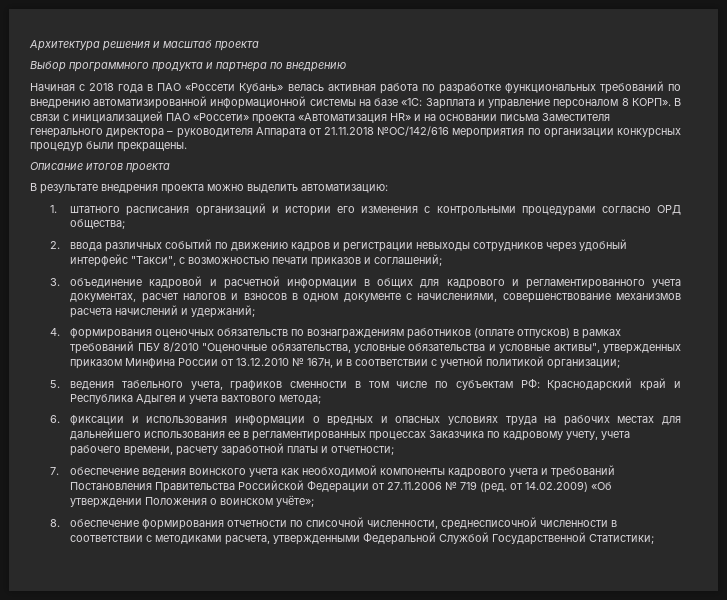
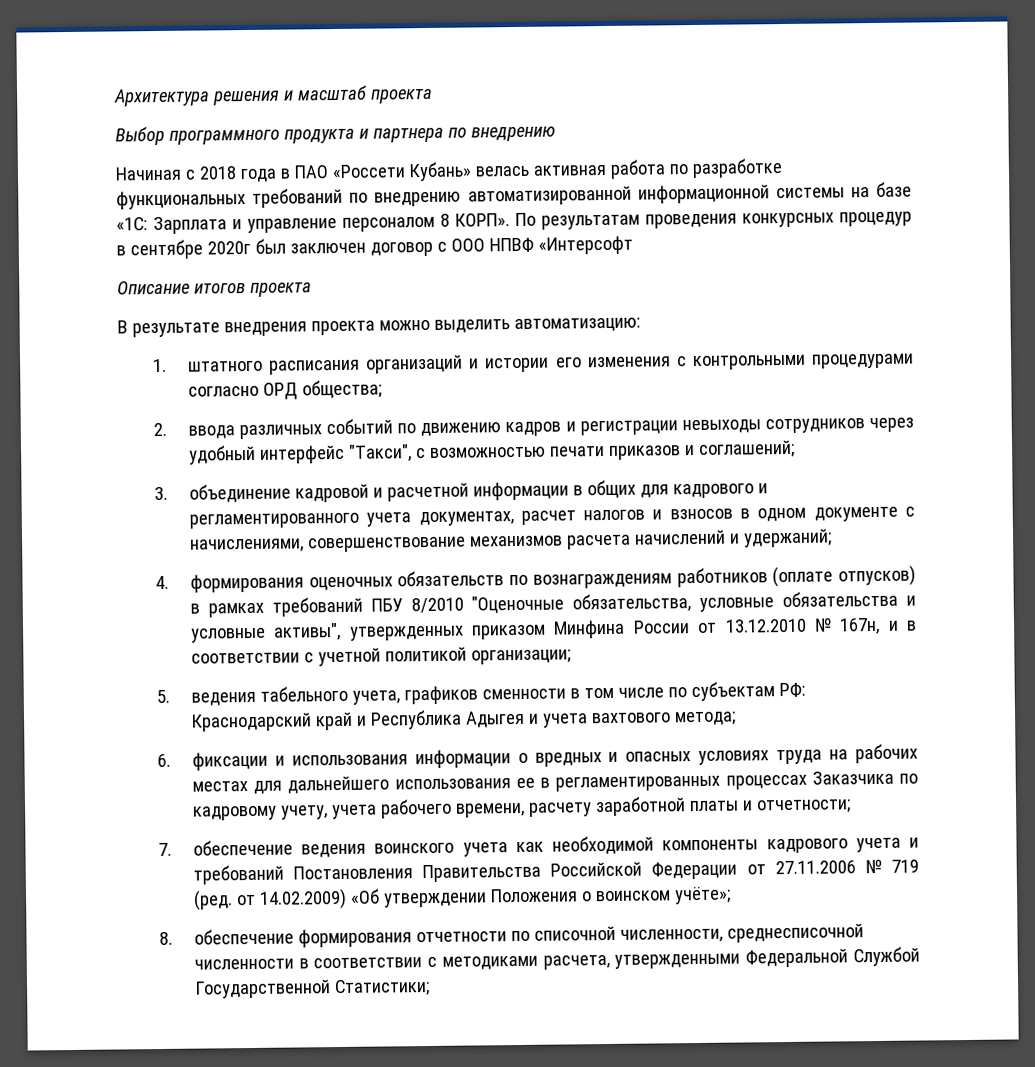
- В связи с инициализацией ПАО «Россети» проекта «Автоматизация HR» и на основании письма Заместителя генерального директора – руководителя Аппарата от 21.11.2018 №ОС/142/616 мероприятия по организации конкурсных процедур были прекращены.
+ По результатам проведения конкурсных процедур в сентябре 2020г был заключен договор с ООО НПВФ «Интерсофт

